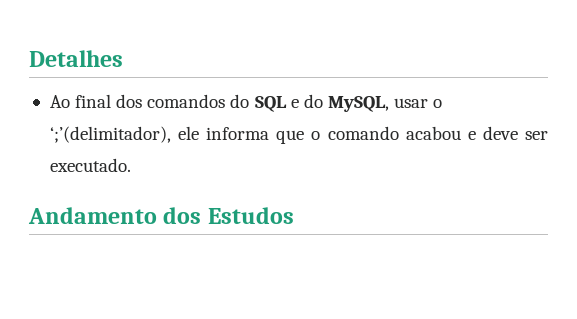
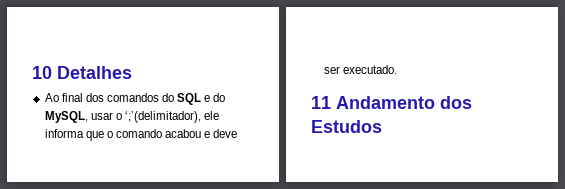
- Detalhes
+ 10 Detalhes
- Andamento dos Estudos
+ 11 Andamento dos Estudos

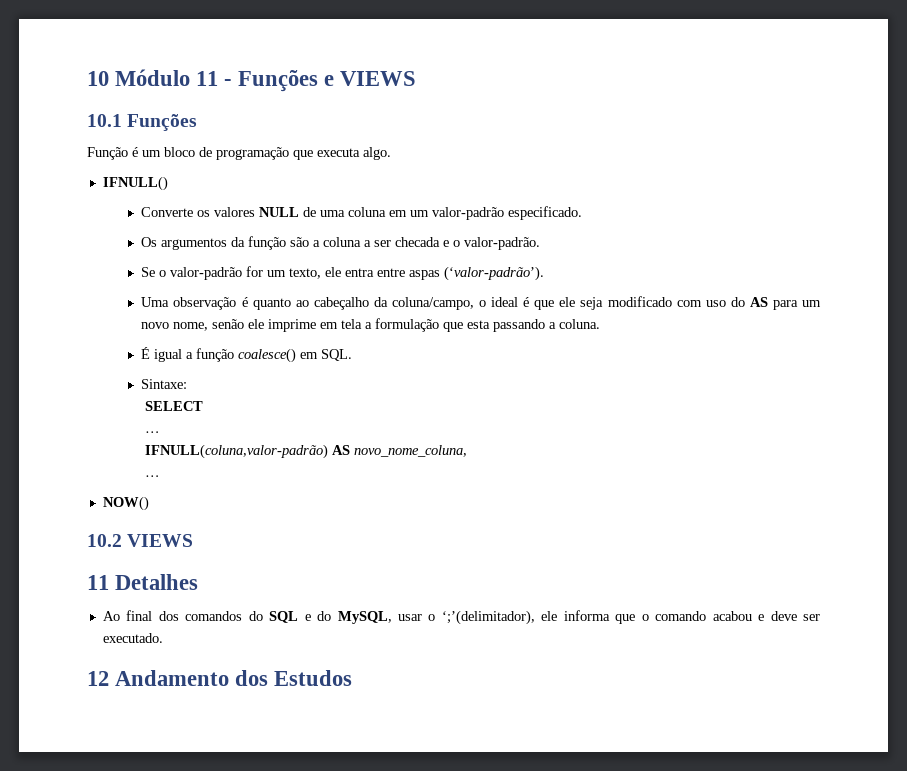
- 10 Detalhes
+ 10 Módulo 11 - Funções e VIEWS
+ 10.1 Funções
+ Função é um bloco de programação que executa algo.
+ IFNULL()
+ Converte os valores NULL de uma coluna em um valor-padrão especificado.
+ Os argumentos da função são a coluna a ser checada e o valor-padrão.
+ Se o valor-padrão for um texto, ele entra entre aspas (‘valor-padrão’).
+ Uma observação é quanto ao cabeçalho da coluna/campo, o ideal é que ele seja modificado com uso do AS para um novo nome, senão ele imprime em tela a formulação que esta passando a coluna.
+ É igual a função coalesce() em SQL.
+ Sintaxe:
+ SELECT
+ …
+ IFNULL(coluna,valor-padrão) AS novo_nome_coluna,
+ …
+ NOW()
+ 10.2 VIEWS
+ 11 Detalhes
- 11 Andamento dos Estudos
+ 12 Andamento dos Estudos

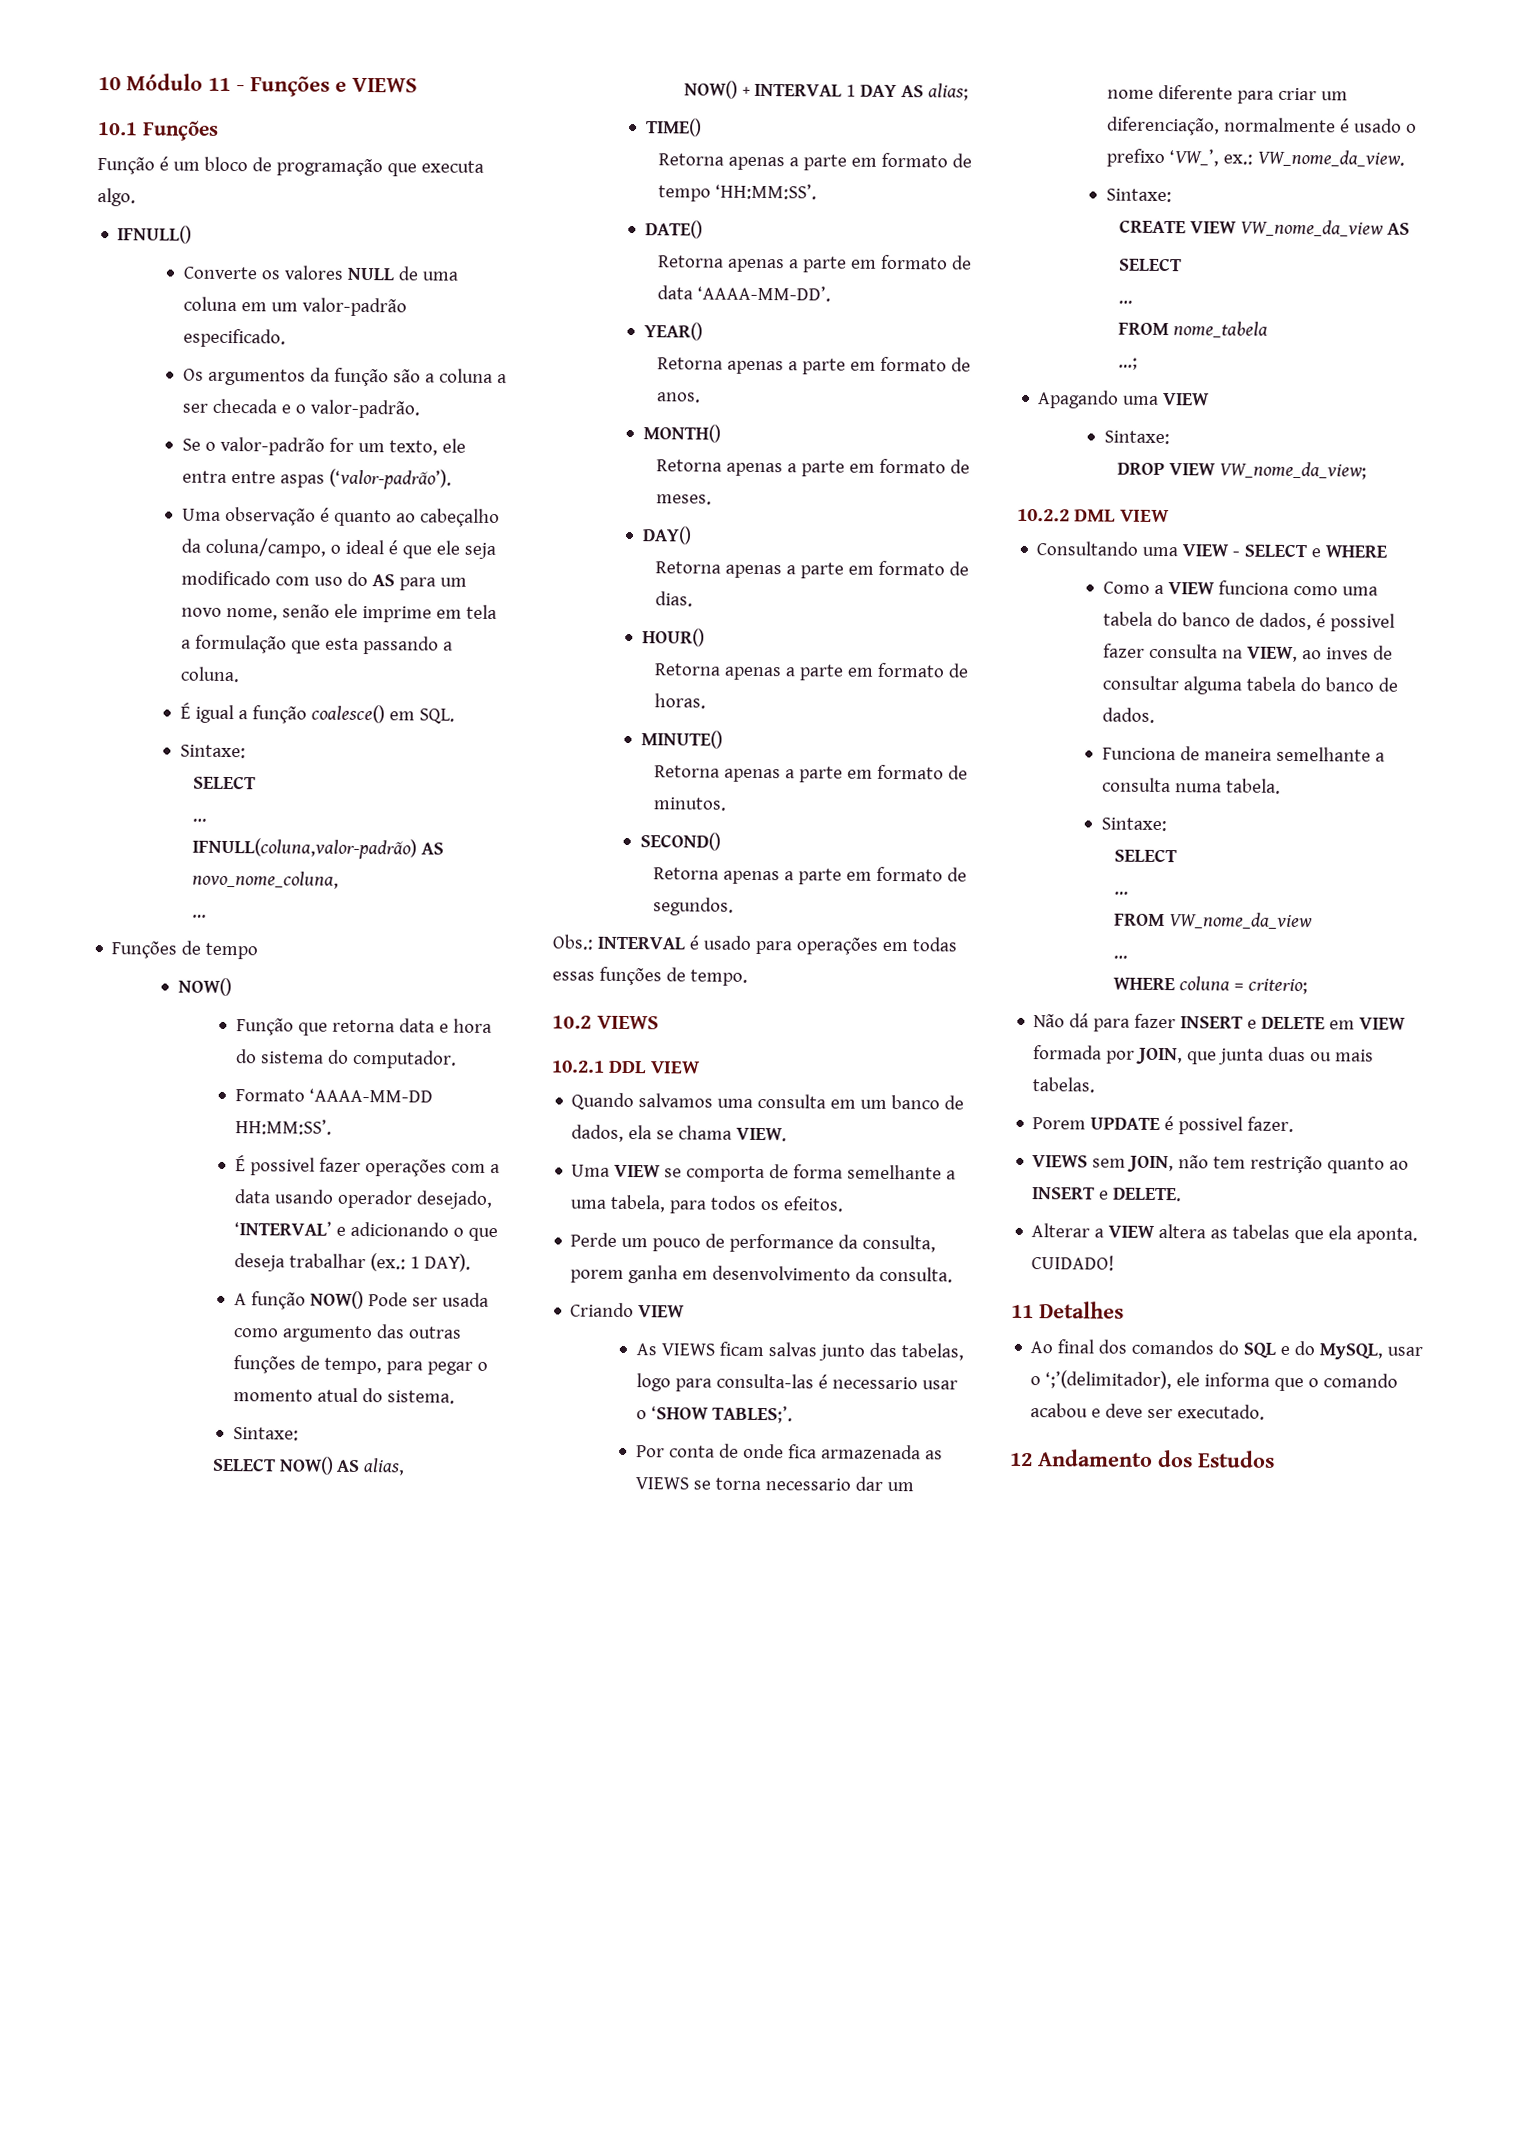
+ Funções de tempo
  NOW()
+ Função que retorna data e hora do sistema do computador.
+ Formato ‘AAAA-MM-DD HH:MM:SS’.
+ É possivel fazer operações com a data usando operador desejado, ‘INTERVAL’ e adicionando o que deseja trabalhar (ex.: 1 DAY).
+ A função NOW() Pode ser usada como argumento das outras funções de tempo, para pegar o momento atual do sistema.
+ Sintaxe:
+ SELECT NOW() AS alias,
+ NOW() + INTERVAL 1 DAY AS alias;
+ TIME()
+ Retorna apenas a parte em formato de tempo ‘HH:MM:SS’.
+ DATE()
+ Retorna apenas a parte em formato de data ‘AAAA-MM-DD’.
+ YEAR()
+ Retorna apenas a parte em formato de anos.
+ MONTH()
+ Retorna apenas a parte em formato de meses.
+ DAY()
+ Retorna apenas a parte em formato de dias.
+ HOUR()
+ Retorna apenas a parte em formato de horas.
+ MINUTE()
+ Retorna apenas a parte em formato de minutos.
+ SECOND()
+ Retorna apenas a parte em formato de segundos.
+ Obs.: INTERVAL é usado para operações em todas essas funções de tempo.
  10.2 VIEWS
+ 10.2.1 DDL VIEW
+ Quando salvamos uma consulta em um banco de dados, ela se chama VIEW.
+ Uma VIEW se comporta de forma semelhante a uma tabela, para todos os efeitos.
+ Perde um pouco de performance da consulta, porem ganha em desenvolvimento da consulta.
+ Criando VIEW
+ As VIEWS ficam salvas junto das tabelas, logo para consulta-las é necessario usar o ‘SHOW TABLES;’.
+ Por conta de onde fica armazenada as VIEWS se torna necessario dar um nome diferente para criar um diferenciação, normalmente é usado o prefixo ‘VW_’, ex.: VW_nome_da_view.
+ Sintaxe:
+ CREATE VIEW VW_nome_da_view AS
+ SELECT
+ …
+ FROM nome_tabela
+ …;
+ Apagando uma VIEW
+ Sintaxe:
+ DROP VIEW VW_nome_da_view;
+ 10.2.2 DML VIEW
+ Consultando uma VIEW - SELECT e WHERE
+ Como a VIEW funciona como uma tabela do banco de dados, é possivel fazer consulta na VIEW, ao inves de consultar alguma tabela do banco de dados.
+ Funciona de maneira semelhante a consulta numa tabela.
+ Sintaxe:
+ SELECT
+ …
+ FROM VW_nome_da_view
+ …
+ WHERE coluna = criterio;
+ Não dá para fazer INSERT e DELETE em VIEW formada por JOIN, que junta duas ou mais tabelas.
+ Porem UPDATE é possivel fazer.
+ VIEWS sem JOIN, não tem restrição quanto ao INSERT e DELETE.
+ Alterar a VIEW altera as tabelas que ela aponta. CUIDADO!

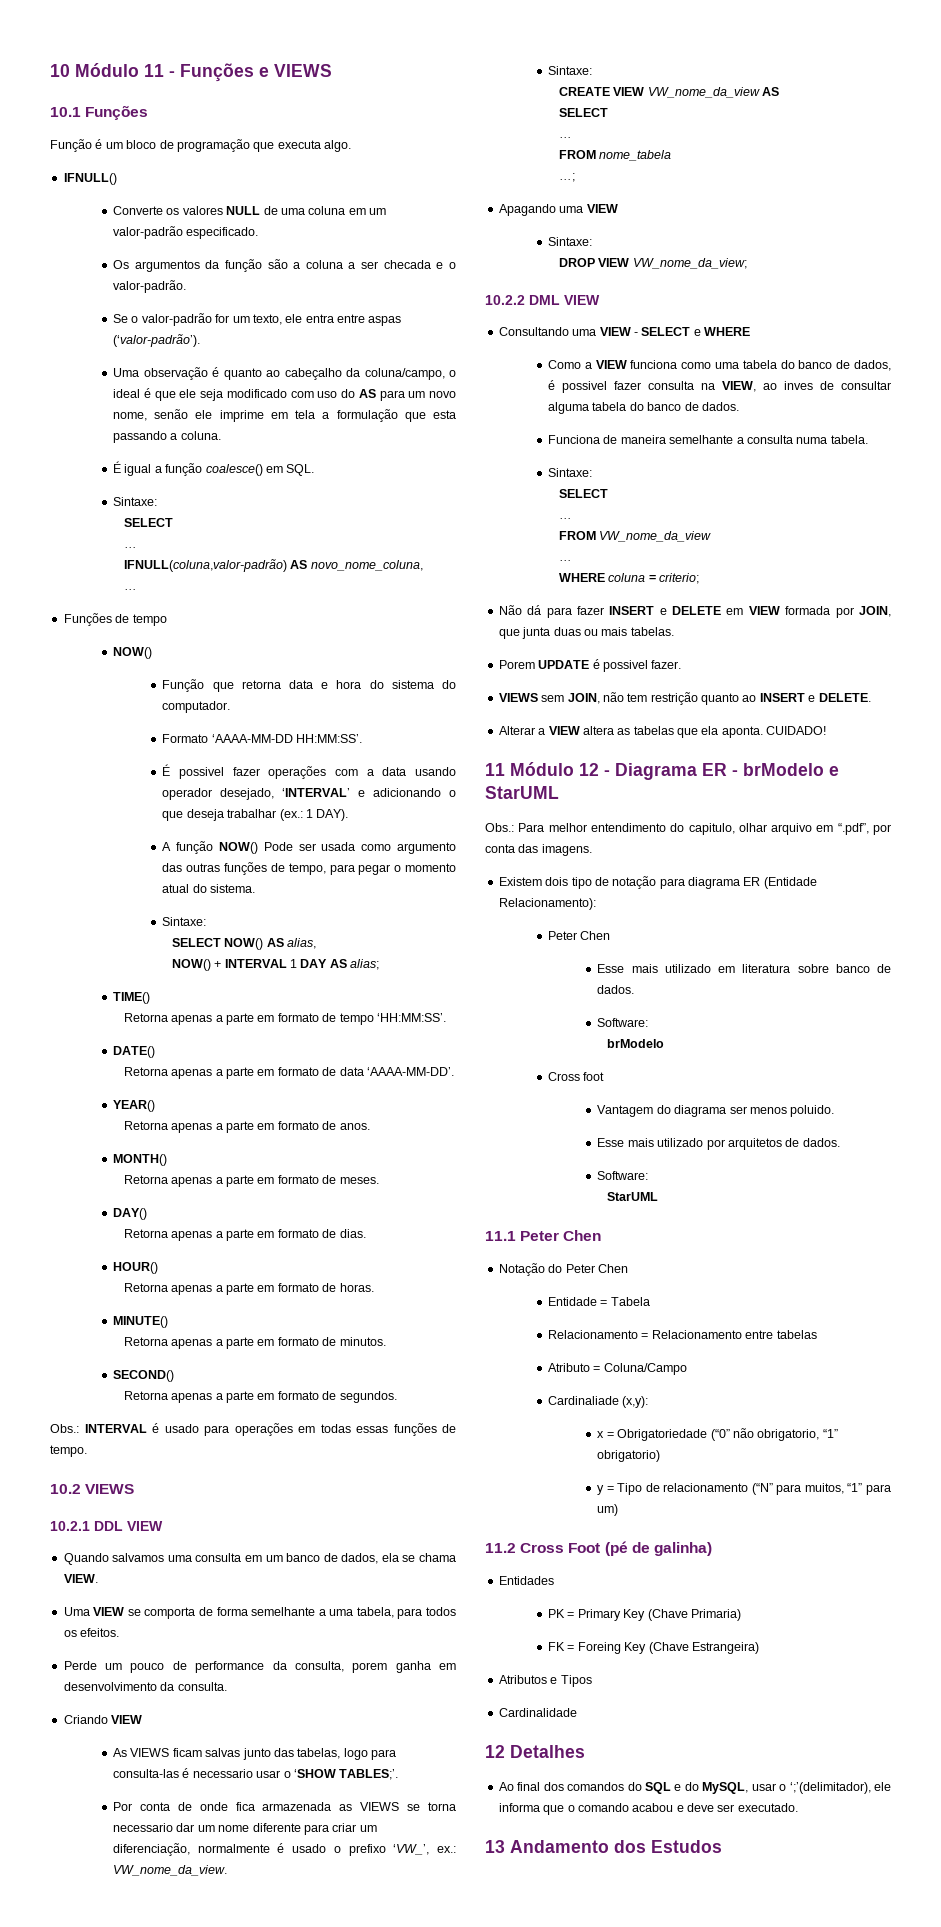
- 11 Detalhes
+ 11 Módulo 12 - Diagrama ER - brModelo e StarUML
+ Obs.: Para melhor entendimento do capitulo, olhar arquivo em “.pdf”, por conta das imagens.
+ Existem dois tipo de notação para diagrama ER (Entidade Relacionamento):
+ Peter Chen
+ Esse mais utilizado em literatura sobre banco de dados.
+ Software:
+ brModelo
+ Cross foot
+ Vantagem do diagrama ser menos poluido.
+ Esse mais utilizado por arquitetos de dados.
+ Software:
+ StarUML
+ 11.1 Peter Chen
+ Notação do Peter Chen
+ Entidade = Tabela
+ Relacionamento = Relacionamento entre tabelas
+ Atributo = Coluna/Campo
+ Cardinaliade (x,y):
+ x = Obrigatoriedade (“0” não obrigatorio, “1” obrigatorio)
+ y = Tipo de relacionamento (“N” para muitos, “1” para um)
+ 11.2 Cross Foot (pé de galinha)
+ Entidades
+ PK = Primary Key (Chave Primaria)
+ FK = Foreing Key (Chave Estrangeira)
+ Atributos e Tipos
+ Cardinalidade
+ 12 Detalhes
- 12 Andamento dos Estudos
+ 13 Andamento dos Estudos

